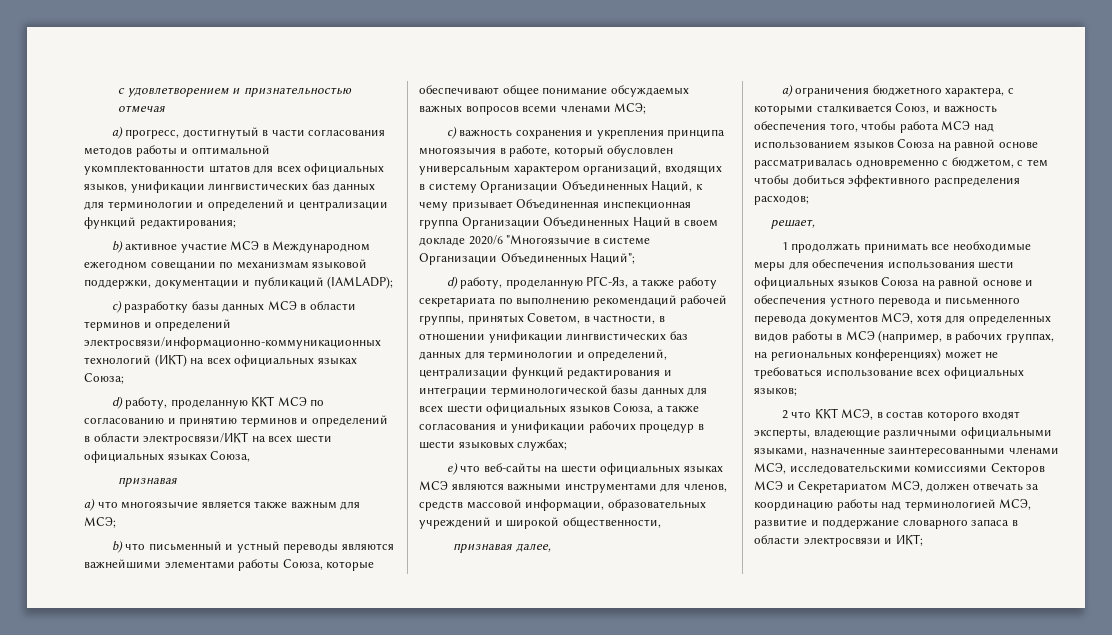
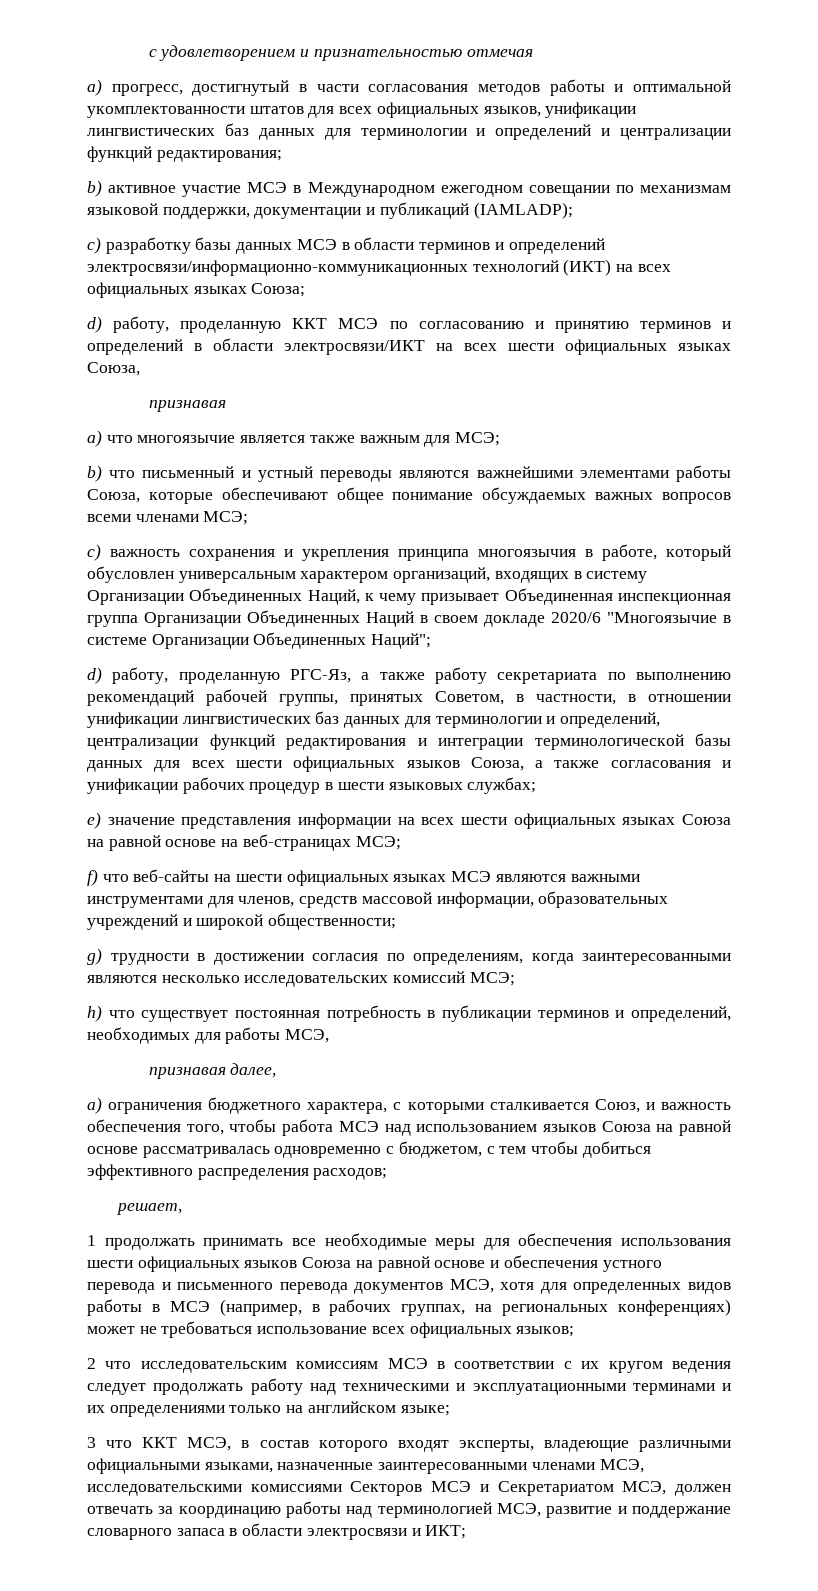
- e) что веб-сайты на шести официальных языках МСЭ являются важными инструментами для членов, средств массовой информации, образовательных учреждений и широкой общественности,
+ e) значение представления информации на всех шести официальных языках Союза на равной основе на веб-страницах МСЭ;
+ f) что веб-сайты на шести официальных языках МСЭ являются важными инструментами для членов, средств массовой информации, образовательных учреждений и широкой общественности;
+ g) трудности в достижении согласия по определениям, когда заинтересованными являются несколько исследовательских комиссий МСЭ;
+ h) что существует постоянная потребность в публикации терминов и определений, необходимых для работы МСЭ,
- 2 что ККТ МСЭ, в состав которого входят эксперты, владеющие различными официальными языками, назначенные заинтересованными членами МСЭ, исследовательскими комиссиями Секторов МСЭ и Секретариатом МСЭ, должен отвечать за координацию работы над терминологией МСЭ, развитие и поддержание словарного запаса в области электросвязи и ИКТ;
+ 2 что исследовательским комиссиям МСЭ в соответствии с их кругом ведения следует продолжать работу над техническими и эксплуатационными терминами и их определениями только на английском языке;
+ 3 что ККТ МСЭ, в состав которого входят эксперты, владеющие различными официальными языками, назначенные заинтересованными членами МСЭ, исследовательскими комиссиями Секторов МСЭ и Секретариатом МСЭ, должен отвечать за координацию работы над терминологией МСЭ, развитие и поддержание словарного запаса в области электросвязи и ИКТ;

